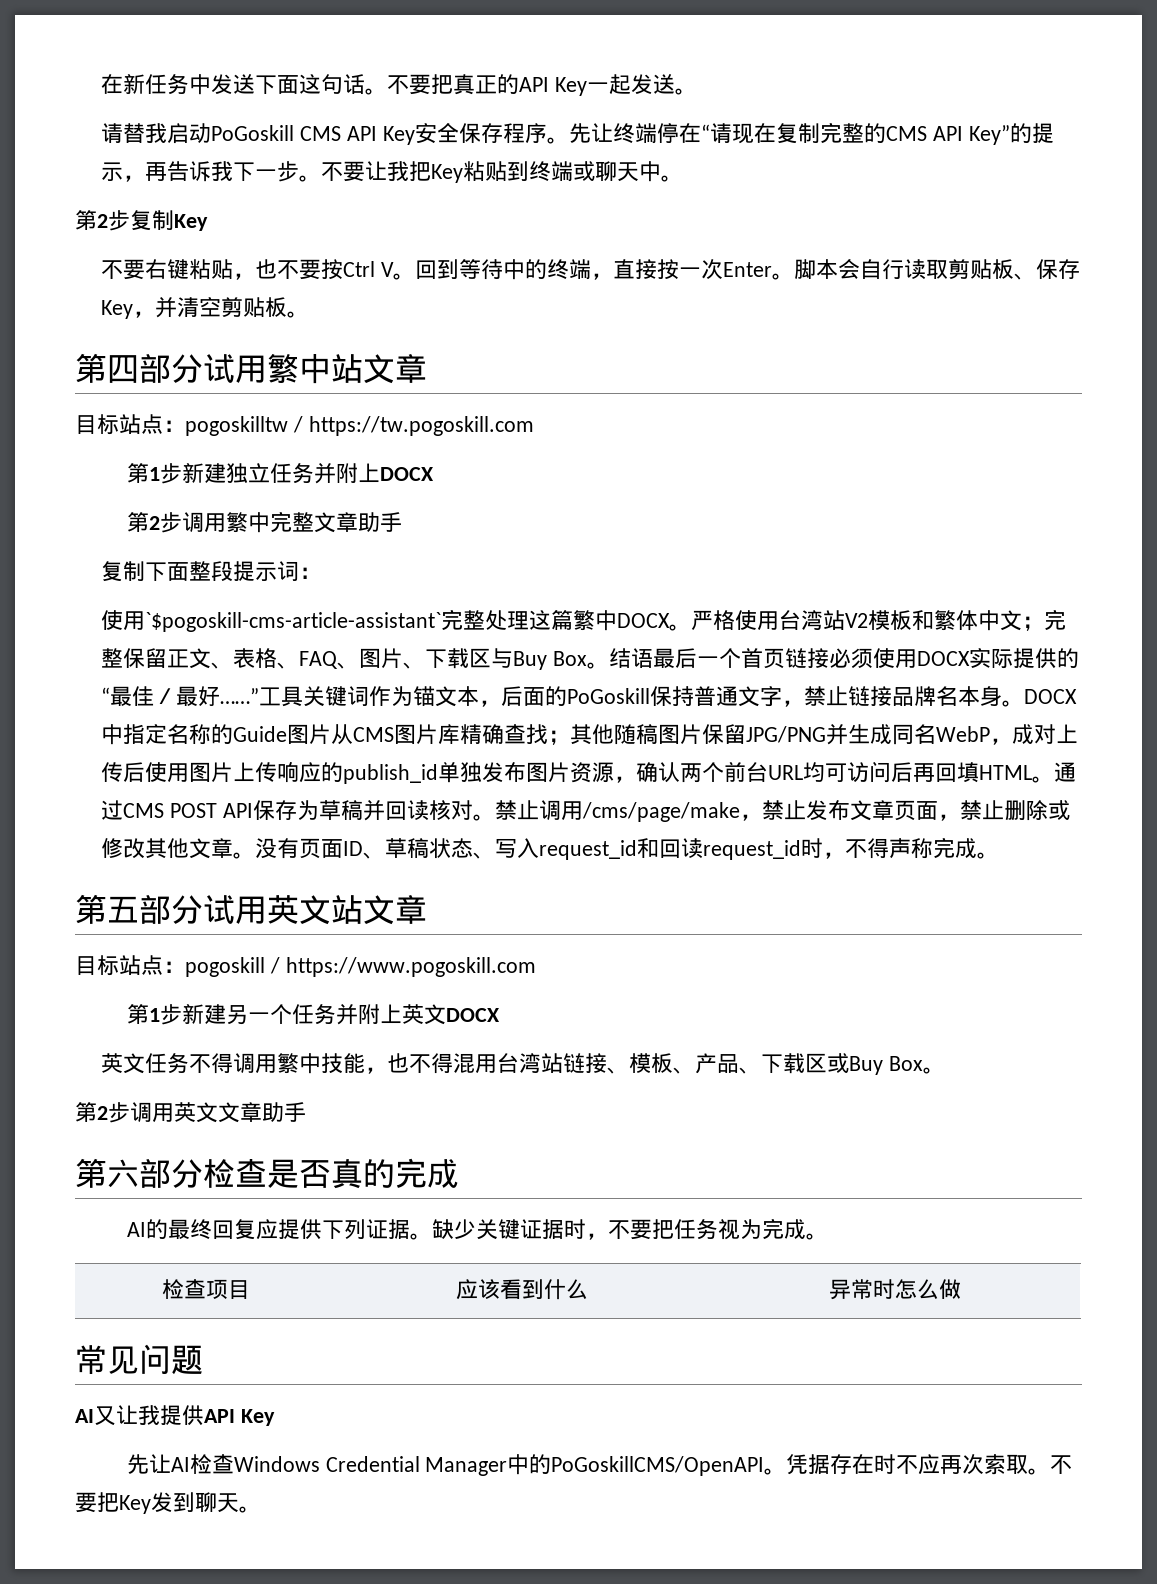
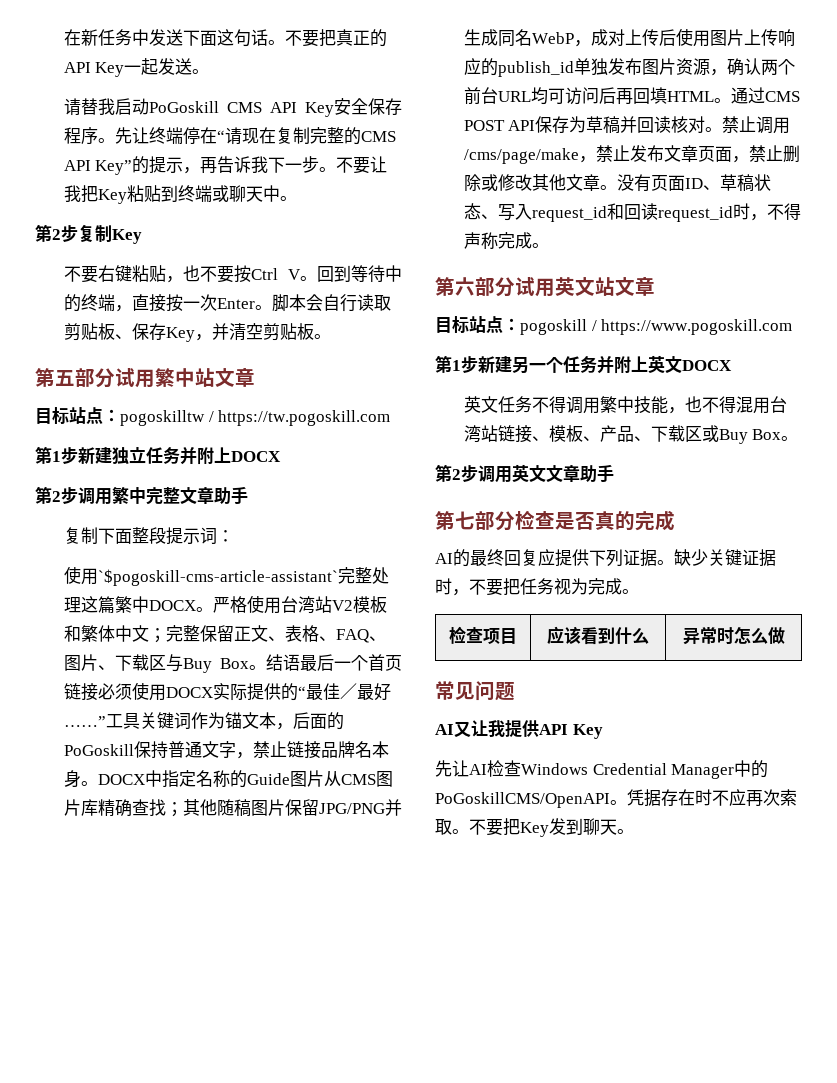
- 第四部分试用繁中站文章
+ 第五部分试用繁中站文章
- 第五部分试用英文站文章
+ 第六部分试用英文站文章
- 第六部分检查是否真的完成
+ 第七部分检查是否真的完成

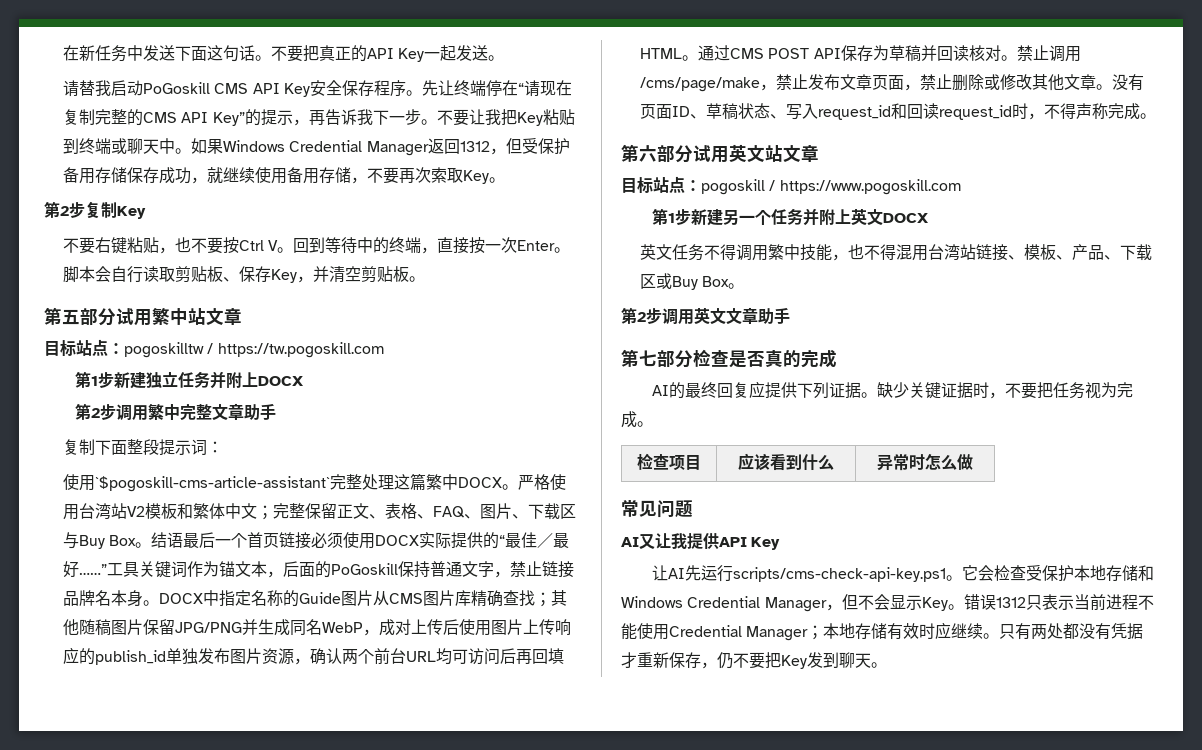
+ 如果Windows Credential Manager返回1312，但受保护备用存储保存成功，就继续使用备用存储，不要再次索取Key。
- 先让AI检查Windows Credential Manager中的PoGoskillCMS/OpenAPI。凭据存在时不应再次索取。不要把Key发到聊天。
+ 让AI先运行scripts/cms-check-api-key.ps1。它会检查受保护本地存储和Windows Credential Manager，但不会显示Key。错误1312只表示当前进程不能使用Credential Manager；本地存储有效时应继续。只有两处都没有凭据才重新保存，仍不要把Key发到聊天。

